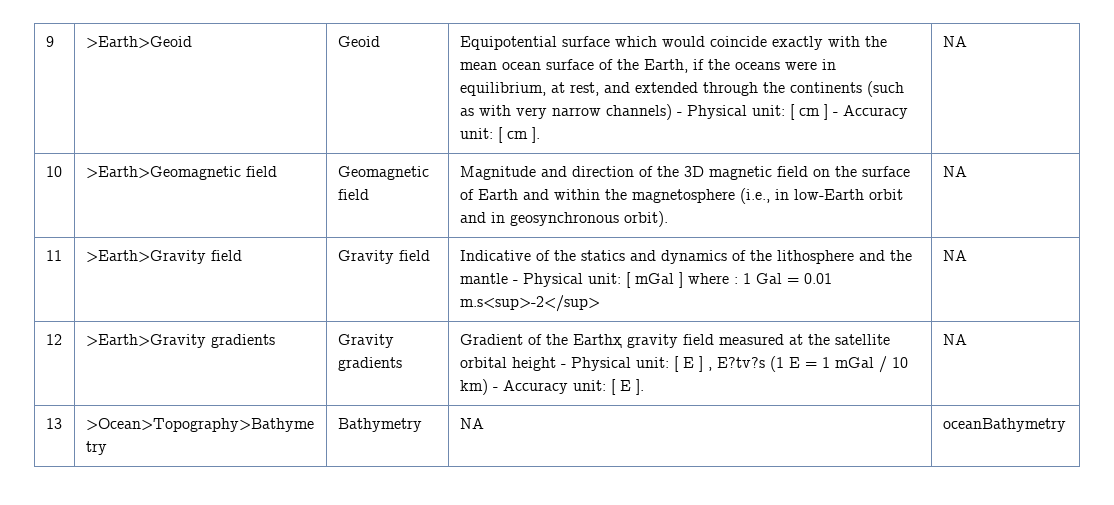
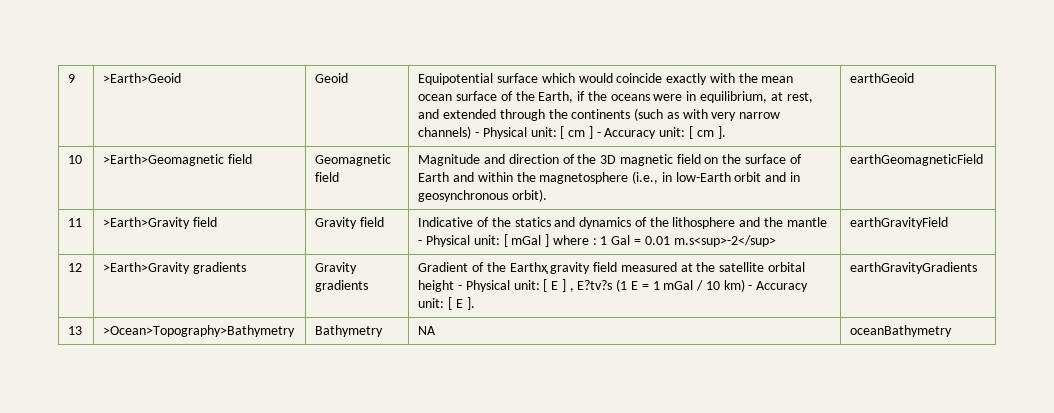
- Equipotential surface which would coincide exactly with the mean ocean surface of the Earth, if the oceans were in equilibrium, at rest, and extended through the continents (such as with very narrow channels) - Physical unit: [ cm ] - Accuracy unit: [ cm ]. | NA
+ Equipotential surface which would coincide exactly with the mean ocean surface of the Earth, if the oceans were in equilibrium, at rest, and extended through the continents (such as with very narrow channels) - Physical unit: [ cm ] - Accuracy unit: [ cm ]. | earthGeoid
- 10 | >Earth>Geomagnetic field | Geomagnetic field | Magnitude and direction of the 3D magnetic field on the surface of Earth and within the magnetosphere (i.e., in low-Earth orbit and in geosynchronous orbit). | NA
+ 10 | >Earth>Geomagnetic field | Geomagnetic field | Magnitude and direction of the 3D magnetic field on the surface of Earth and within the magnetosphere (i.e., in low-Earth orbit and in geosynchronous orbit). | earthGeomagneticField
- 11 | >Earth>Gravity field | Gravity field | Indicative of the statics and dynamics of the lithosphere and the mantle - Physical unit: [ mGal ] where : 1 Gal = 0.01 m.s<sup>-2</sup> | NA
+ 11 | >Earth>Gravity field | Gravity field | Indicative of the statics and dynamics of the lithosphere and the mantle - Physical unit: [ mGal ] where : 1 Gal = 0.01 m.s<sup>-2</sup> | earthGravityField
- 12 | >Earth>Gravity gradients | Gravity gradients | Gradient of the Earthҳ gravity field measured at the satellite orbital height - Physical unit: [ E ] , E?tv?s (1 E = 1 mGal / 10 km) - Accuracy unit: [ E ]. | NA
+ 12 | >Earth>Gravity gradients | Gravity gradients | Gradient of the Earthҳ gravity field measured at the satellite orbital height - Physical unit: [ E ] , E?tv?s (1 E = 1 mGal / 10 km) - Accuracy unit: [ E ]. | earthGravityGradients

